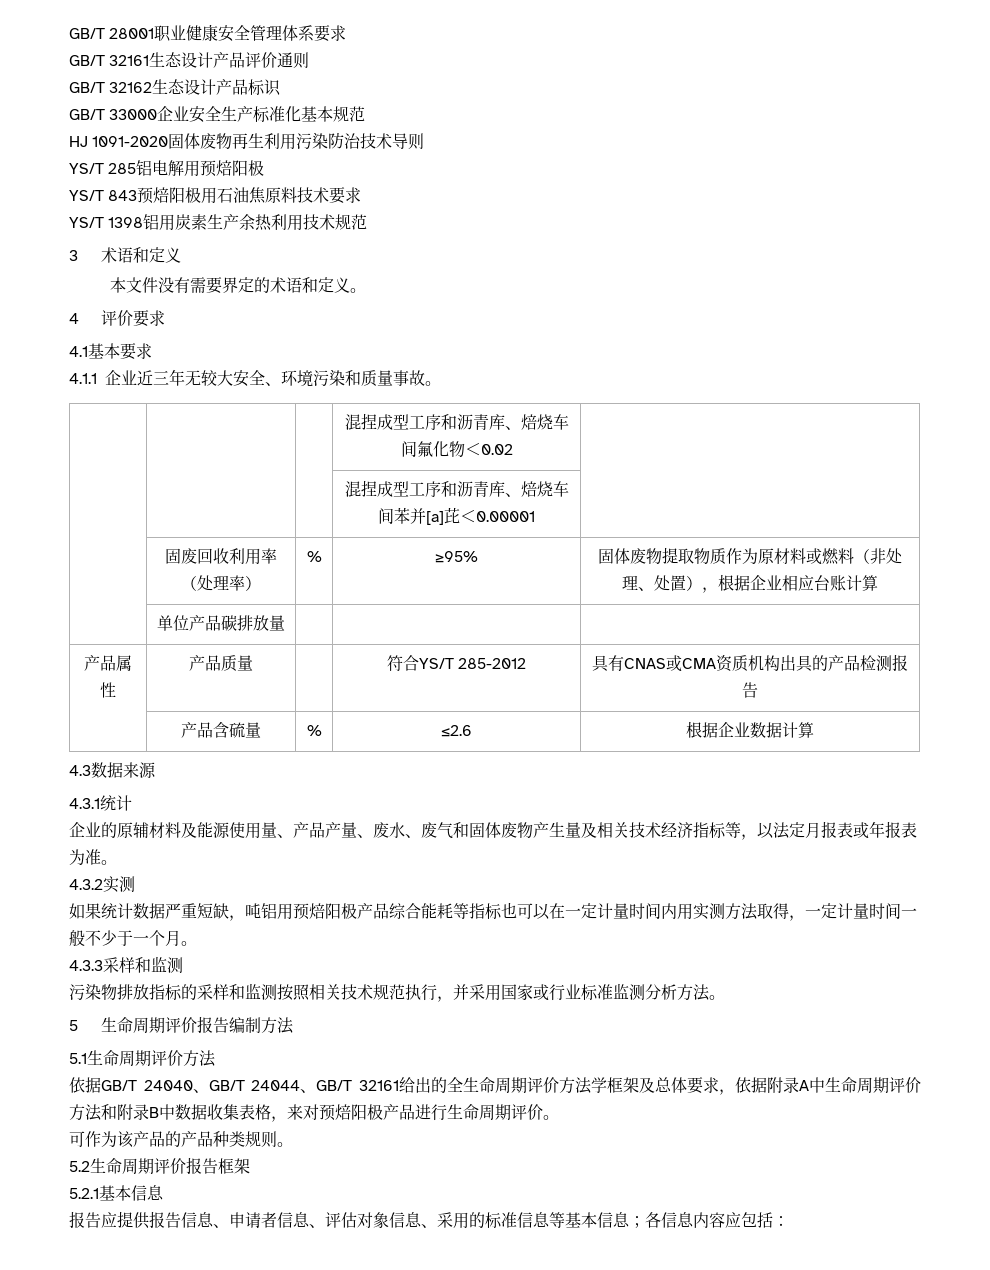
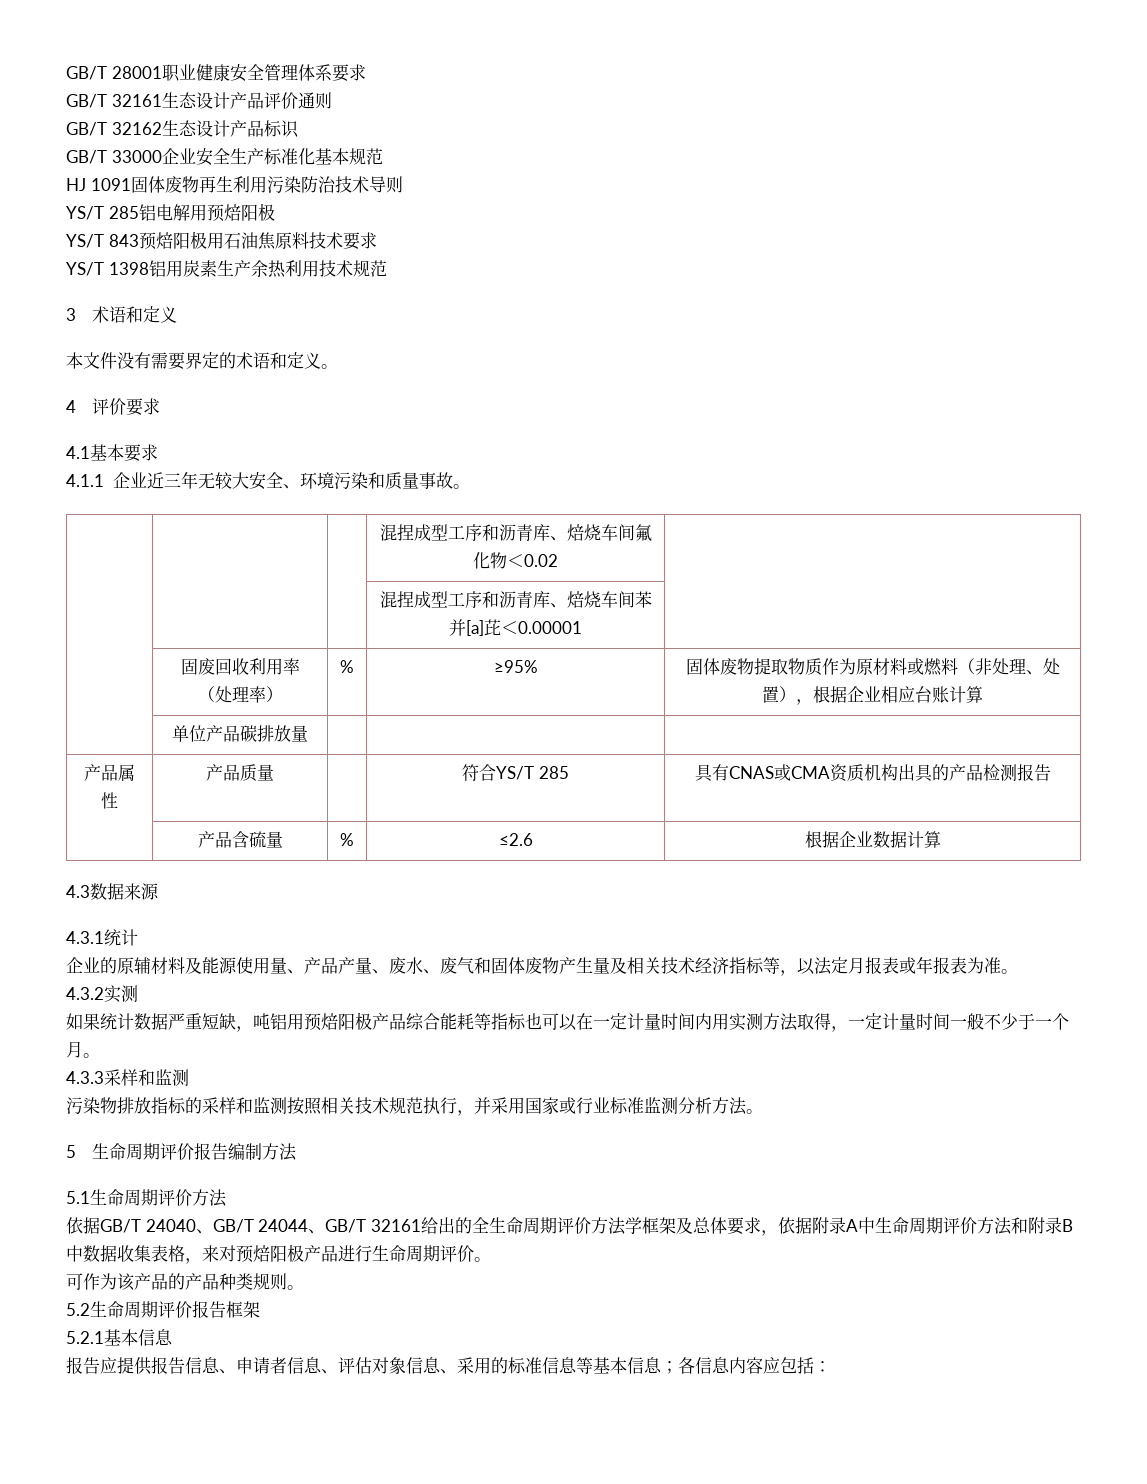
- HJ 1091-2020固体废物再生利用污染防治技术导则
+ HJ 1091固体废物再生利用污染防治技术导则
- 产品属性 | 产品质量 | | 符合YS/T 285-2012 | 具有CNAS或CMA资质机构出具的产品检测报告
+ 产品属性 | 产品质量 | | 符合YS/T 285 | 具有CNAS或CMA资质机构出具的产品检测报告

